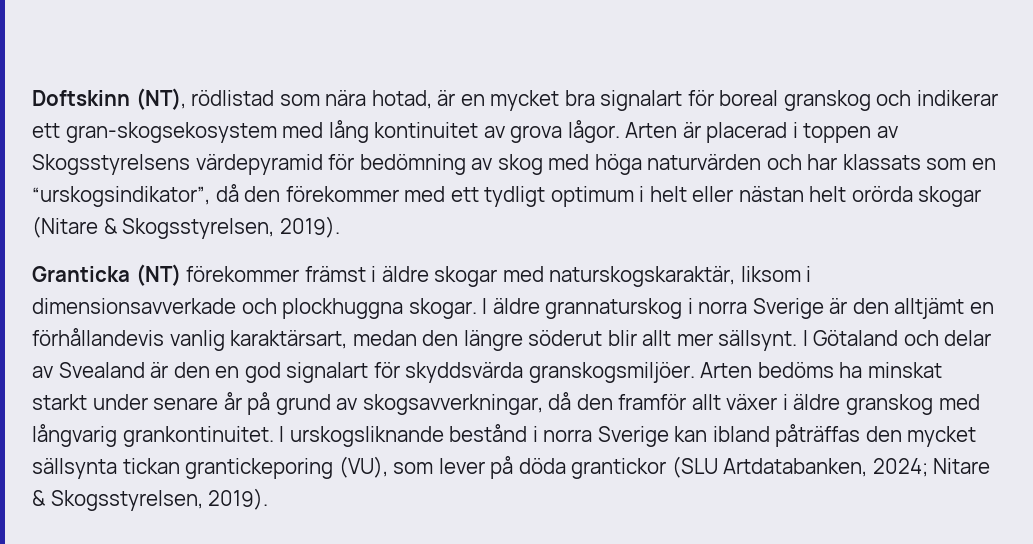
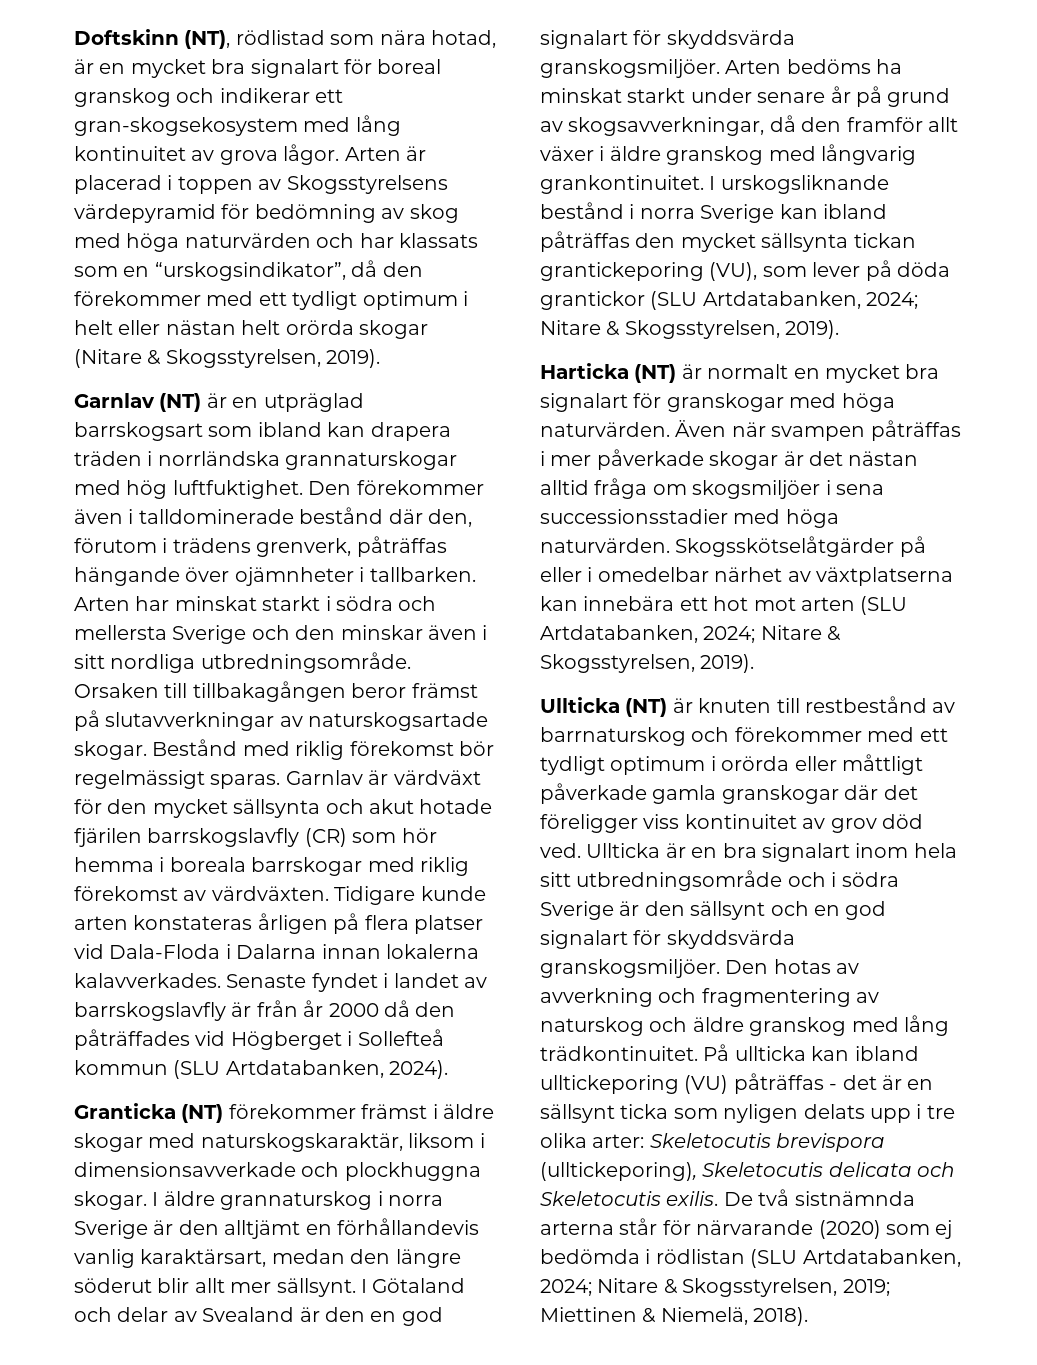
+ Garnlav (NT) är en utpräglad barrskogsart som ibland kan drapera träden i norrländska grannaturskogar med hög luftfuktighet. Den förekommer även i talldominerade bestånd där den, förutom i trädens grenverk, påträffas hängande över ojämnheter i tallbarken. Arten har minskat starkt i södra och mellersta Sverige och den minskar även i sitt nordliga utbredningsområde. Orsaken till tillbakagången beror främst på slutavverkningar av naturskogsartade skogar. Bestånd med riklig förekomst bör regelmässigt sparas. Garnlav är värdväxt för den mycket sällsynta och akut hotade fjärilen barrskogslavfly (CR) som hör hemma i boreala barrskogar med riklig förekomst av värdväxten. Tidigare kunde arten konstateras årligen på flera platser vid Dala-Floda i Dalarna innan lokalerna kalavverkades. Senaste fyndet i landet av barrskogslavfly är från år 2000 då den påträffades vid Högberget i Sollefteå kommun (SLU Artdatabanken, 2024).
+ Harticka (NT) är normalt en mycket bra signalart för granskogar med höga naturvärden. Även när svampen påträffas i mer påverkade skogar är det nästan alltid fråga om skogsmiljöer i sena successionsstadier med höga naturvärden. Skogsskötselåtgärder på eller i omedelbar närhet av växtplatserna kan innebära ett hot mot arten (SLU Artdatabanken, 2024; Nitare & Skogsstyrelsen, 2019).
+ Ullticka (NT) är knuten till restbestånd av barrnaturskog och förekommer med ett tydligt optimum i orörda eller måttligt påverkade gamla granskogar där det föreligger viss kontinuitet av grov död ved. Ullticka är en bra signalart inom hela sitt utbredningsområde och i södra Sverige är den sällsynt och en god signalart för skyddsvärda granskogsmiljöer. Den hotas av avverkning och fragmentering av naturskog och äldre granskog med lång trädkontinuitet. På ullticka kan ibland ulltickeporing (VU) påträffas - det är en sällsynt ticka som nyligen delats upp i tre olika arter: Skeletocutis brevispora (ulltickeporing), Skeletocutis delicata och Skeletocutis exilis. De två sistnämnda arterna står för närvarande (2020) som ej bedömda i rödlistan (SLU Artdatabanken, 2024; Nitare & Skogsstyrelsen, 2019; Miettinen & Niemelä, 2018).

